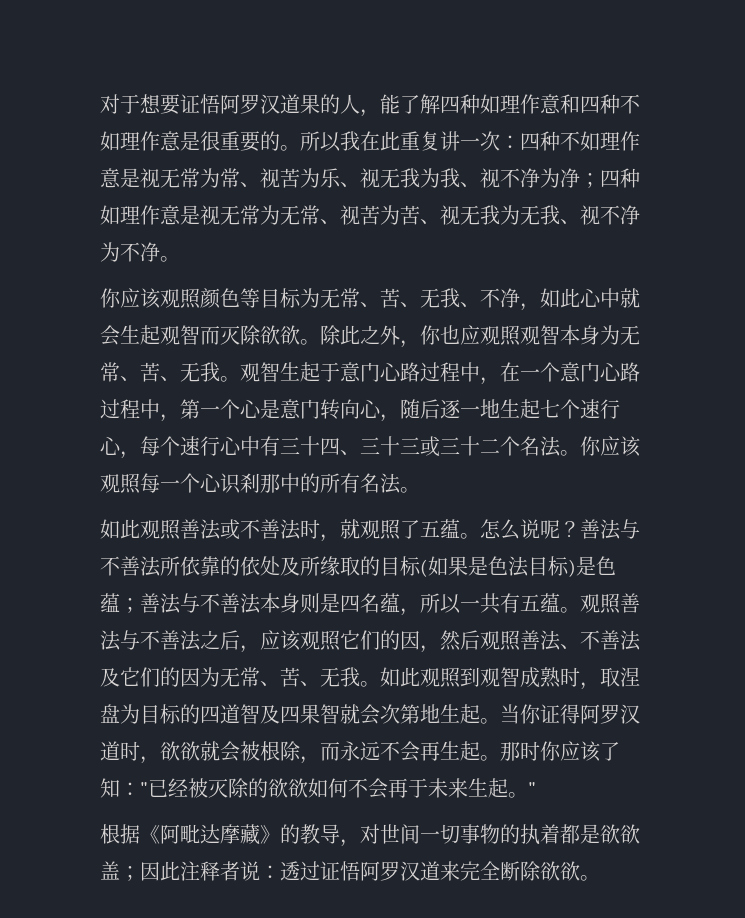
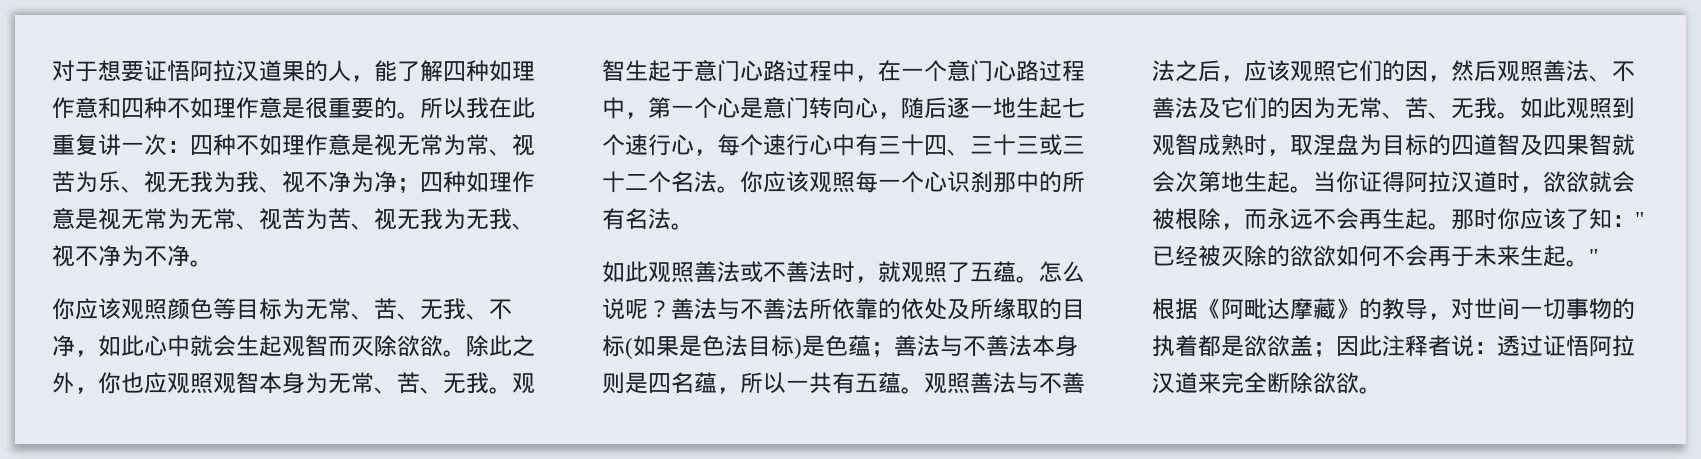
- 对于想要证悟阿罗汉道果的人，能了解四种如理作意和四种不如理作意是很重要的。
+ 对于想要证悟阿拉汉道果的人，能了解四种如理作意和四种不如理作意是很重要的。
- 当你证得阿罗汉道时，欲欲就会被根除，而永远不会再生起。
+ 当你证得阿拉汉道时，欲欲就会被根除，而永远不会再生起。
- 根据《阿毗达摩藏》的教导，对世间一切事物的执着都是欲欲盖；因此注释者说：透过证悟阿罗汉道来完全断除欲欲。
+ 根据《阿毗达摩藏》的教导，对世间一切事物的执着都是欲欲盖；因此注释者说：透过证悟阿拉汉道来完全断除欲欲。

